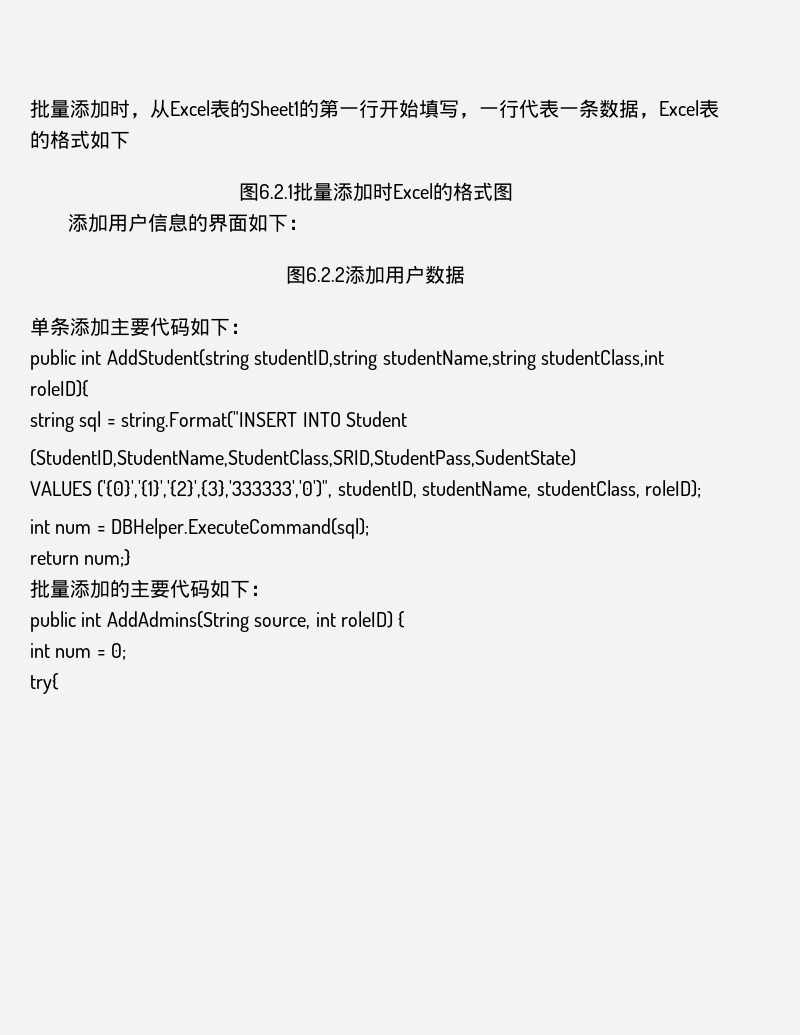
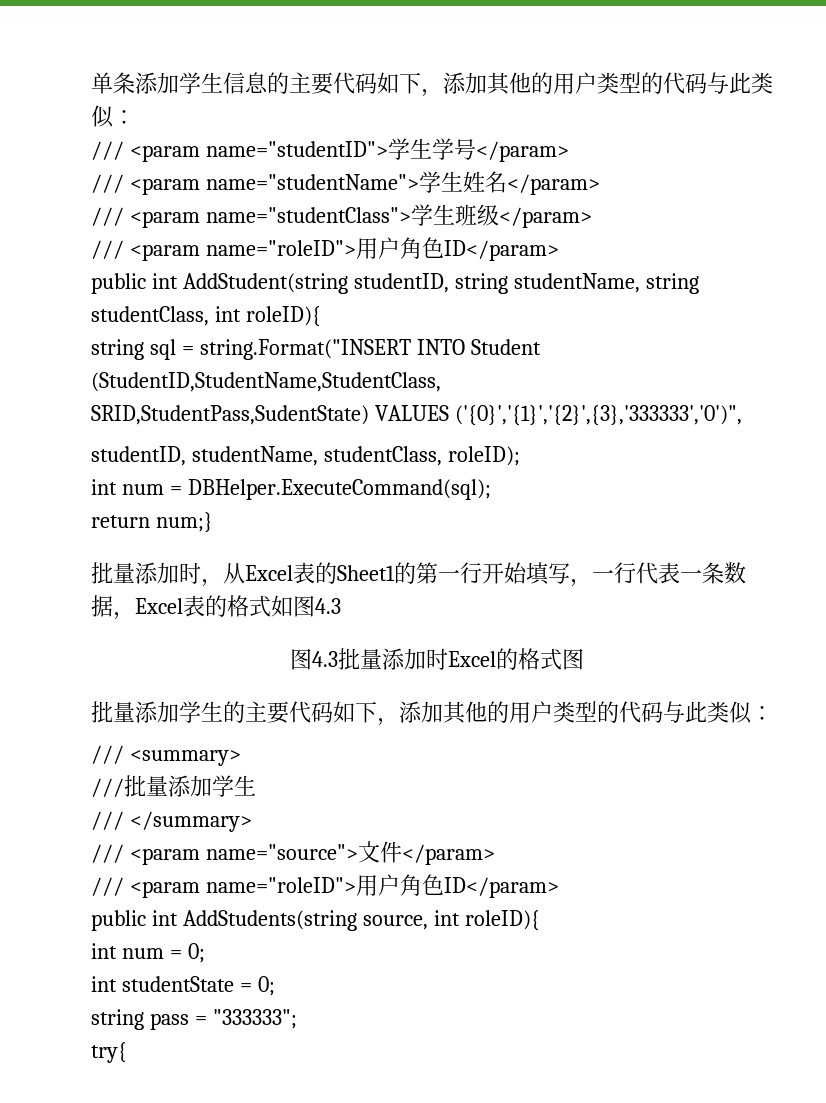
+ 单条添加学生信息的主要代码如下，添加其他的用户类型的代码与此类似：
+ /// <param name="studentID">学生学号</param>
+ /// <param name="studentName">学生姓名</param>
+ /// <param name="studentClass">学生班级</param>
+ /// <param name="roleID">用户角色ID</param>
+ public int AddStudent(string studentID, string studentName, string studentClass, int roleID){
+ string sql = string.Format("INSERT INTO Student (StudentID,StudentName,StudentClass,
+ SRID,StudentPass,SudentState) VALUES ('{0}','{1}','{2}',{3},'333333','0')",
+ studentID, studentName, studentClass, roleID);
+ int num = DBHelper.ExecuteCommand(sql);
+ return num;}
- 批量添加时，从Excel表的Sheet1的第一行开始填写，一行代表一条数据，Excel表的格式如下
- 图6.2.1批量添加时Excel的格式图
+ 批量添加时，从Excel表的Sheet1的第一行开始填写，一行代表一条数据，Excel表的格式如图4.3
+ 图4.3批量添加时Excel的格式图
- 添加用户信息的界面如下：
- 图6.2.2添加用户数据
- 单条添加主要代码如下：
- public int AddStudent(string studentID,string studentName,string studentClass,int roleID){
- string sql = string.Format("INSERT INTO Student
- (StudentID,StudentName,StudentClass,SRID,StudentPass,SudentState)
- VALUES ('{0}','{1}','{2}',{3},'333333','0')", studentID, studentName, studentClass, roleID);
- int num = DBHelper.ExecuteCommand(sql);
- return num;}
- 批量添加的主要代码如下：
- public int AddAdmins(String source, int roleID) {
+ 批量添加学生的主要代码如下，添加其他的用户类型的代码与此类似：
+ /// <summary>
+ ///批量添加学生
+ /// </summary>
+ /// <param name="source">文件</param>
+ /// <param name="roleID">用户角色ID</param>
+ public int AddStudents(string source, int roleID){
+ int studentState = 0;
+ string pass = "333333";

